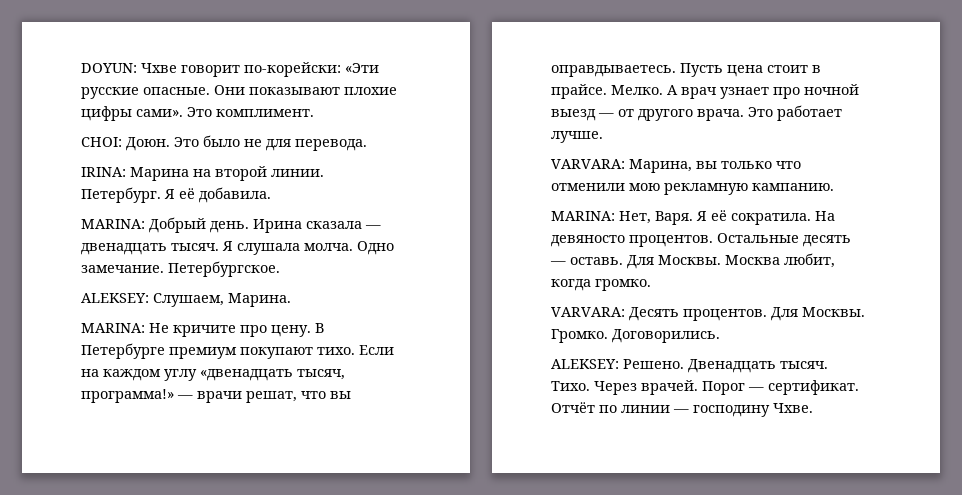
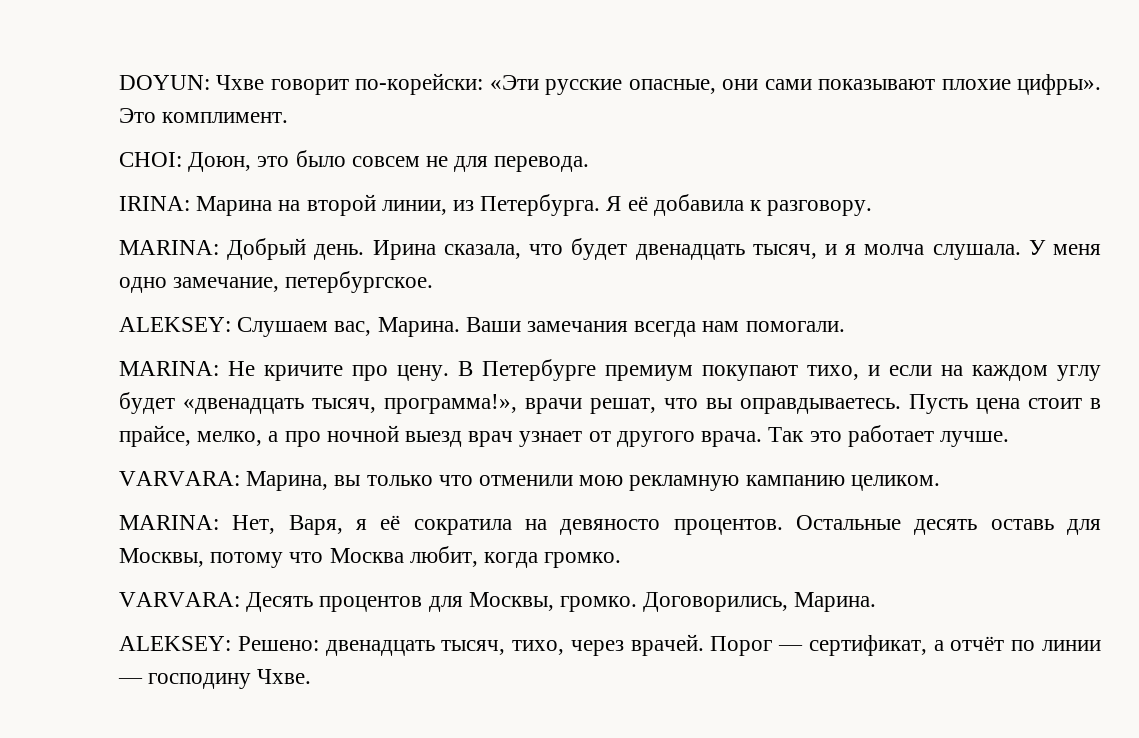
- DOYUN: Чхве говорит по-корейски: «Эти русские опасные. Они показывают плохие цифры сами».
+ DOYUN: Чхве говорит по-корейски: «Эти русские опасные, они сами показывают плохие цифры».
- CHOI: Доюн. Это было не для перевода.
+ CHOI: Доюн, это было совсем не для перевода.
- IRINA: Марина на второй линии. Петербург. Я её добавила.
- MARINA: Добрый день. Ирина сказала — двенадцать тысяч. Я слушала молча. Одно замечание. Петербургское.
- ALEKSEY: Слушаем, Марина.
+ IRINA: Марина на второй линии, из Петербурга. Я её добавила к разговору.
+ MARINA: Добрый день. Ирина сказала, что будет двенадцать тысяч, и я молча слушала. У меня одно замечание, петербургское.
+ ALEKSEY: Слушаем вас, Марина. Ваши замечания всегда нам помогали.
- В Петербурге премиум покупают тихо. Если на каждом углу «двенадцать тысяч, программа!» — врачи решат, что вы оправдываетесь.
+ В Петербурге премиум покупают тихо, и если на каждом углу будет «двенадцать тысяч, программа!», врачи решат, что вы оправдываетесь.
- Пусть цена стоит в прайсе. Мелко. А врач узнает про ночной выезд — от другого врача.
+ Пусть цена стоит в прайсе, мелко, а про ночной выезд врач узнает от другого врача.
- Это работает лучше.
+ Так это работает лучше.
- VARVARA: Марина, вы только что отменили мою рекламную кампанию.
+ VARVARA: Марина, вы только что отменили мою рекламную кампанию целиком.
- MARINA: Нет, Варя. Я её сократила. На девяносто процентов. Остальные десять — оставь. Для Москвы. Москва любит, когда громко.
+ MARINA: Нет, Варя, я её сократила на девяносто процентов. Остальные десять оставь для Москвы, потому что Москва любит, когда громко.
- VARVARA: Десять процентов. Для Москвы. Громко. Договорились.
- ALEKSEY: Решено. Двенадцать тысяч. Тихо. Через врачей. Порог — сертификат. Отчёт по линии — господину Чхве.
+ VARVARA: Десять процентов для Москвы, громко. Договорились, Марина.
+ ALEKSEY: Решено: двенадцать тысяч, тихо, через врачей. Порог — сертификат, а отчёт по линии — господину Чхве.

